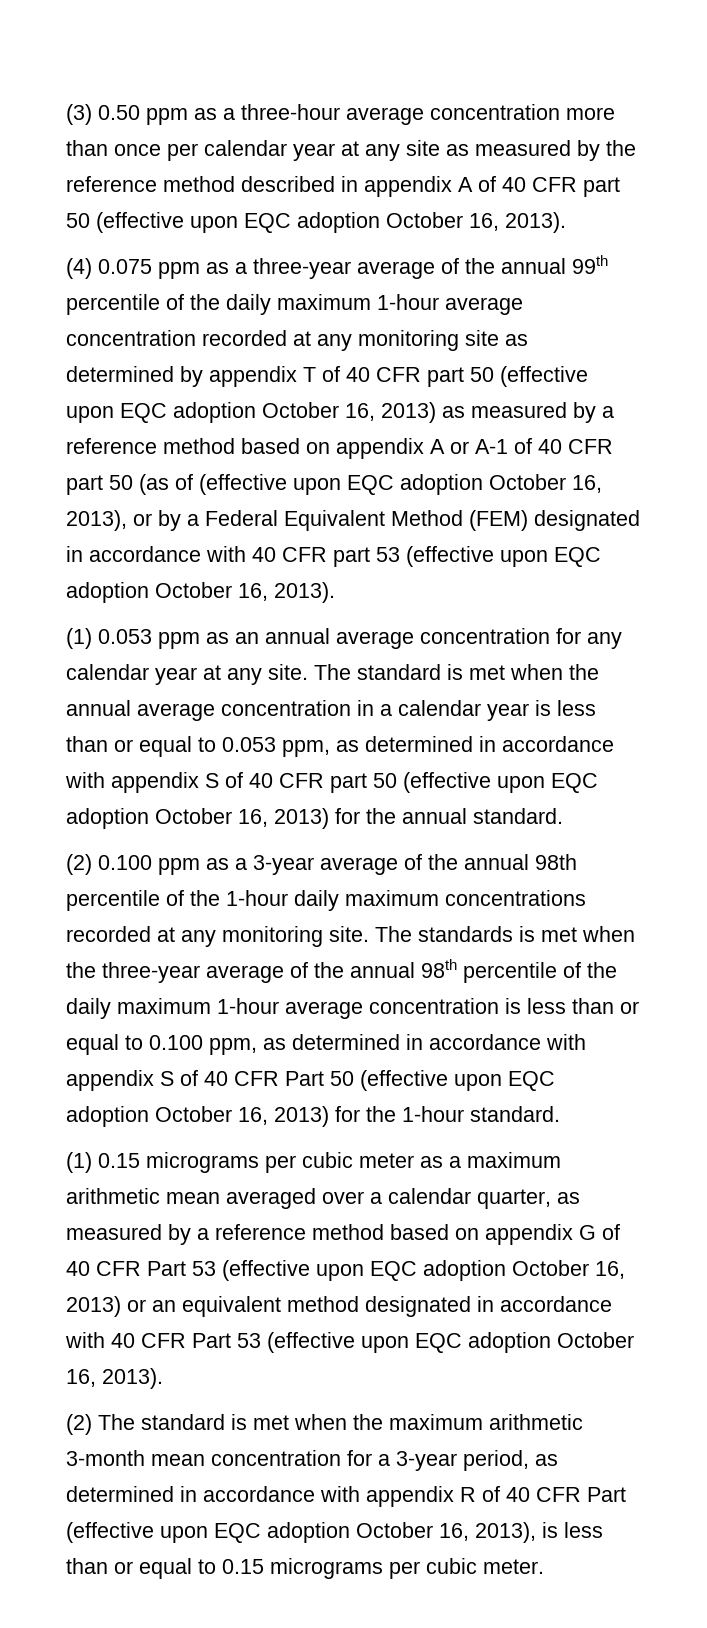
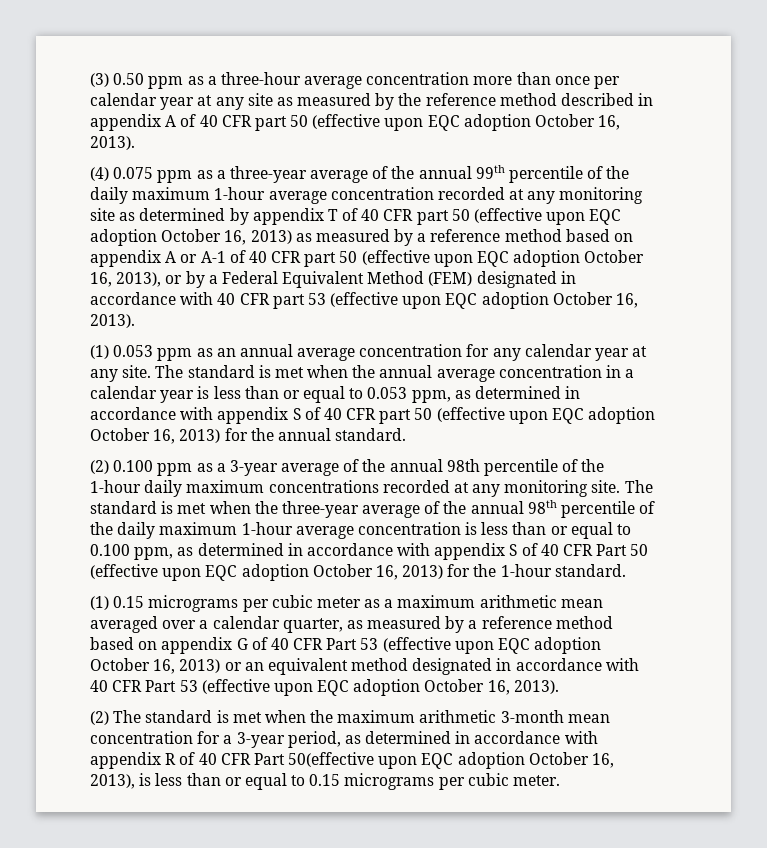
- (4) 0.075 ppm as a three-year average of the annual 99th percentile of the daily maximum 1-hour average concentration recorded at any monitoring site as determined by appendix T of 40 CFR part 50 (effective upon EQC adoption October 16, 2013) as measured by a reference method based on appendix A or A-1 of 40 CFR part 50 (as of (effective upon EQC adoption October 16, 2013), or by a Federal Equivalent Method (FEM) designated in accordance with 40 CFR part 53 (effective upon EQC adoption October 16, 2013).
+ (4) 0.075 ppm as a three-year average of the annual 99th percentile of the daily maximum 1-hour average concentration recorded at any monitoring site as determined by appendix T of 40 CFR part 50 (effective upon EQC adoption October 16, 2013) as measured by a reference method based on appendix A or A-1 of 40 CFR part 50 (effective upon EQC adoption October 16, 2013), or by a Federal Equivalent Method (FEM) designated in accordance with 40 CFR part 53 (effective upon EQC adoption October 16, 2013).
- The standards is met when the three-year average of the annual 98th percentile of the daily maximum 1-hour average concentration is less than or equal to 0.100 ppm, as determined in accordance with appendix S of 40 CFR Part 50 (effective upon EQC adoption October 16, 2013) for the 1-hour standard.
+ The standard is met when the three-year average of the annual 98th percentile of the daily maximum 1-hour average concentration is less than or equal to 0.100 ppm, as determined in accordance with appendix S of 40 CFR Part 50 (effective upon EQC adoption October 16, 2013) for the 1-hour standard.
- (2) The standard is met when the maximum arithmetic 3-month mean concentration for a 3-year period, as determined in accordance with appendix R of 40 CFR Part (effective upon EQC adoption October 16, 2013), is less than or equal to 0.15 micrograms per cubic meter.
+ (2) The standard is met when the maximum arithmetic 3-month mean concentration for a 3-year period, as determined in accordance with appendix R of 40 CFR Part 50(effective upon EQC adoption October 16, 2013), is less than or equal to 0.15 micrograms per cubic meter.

